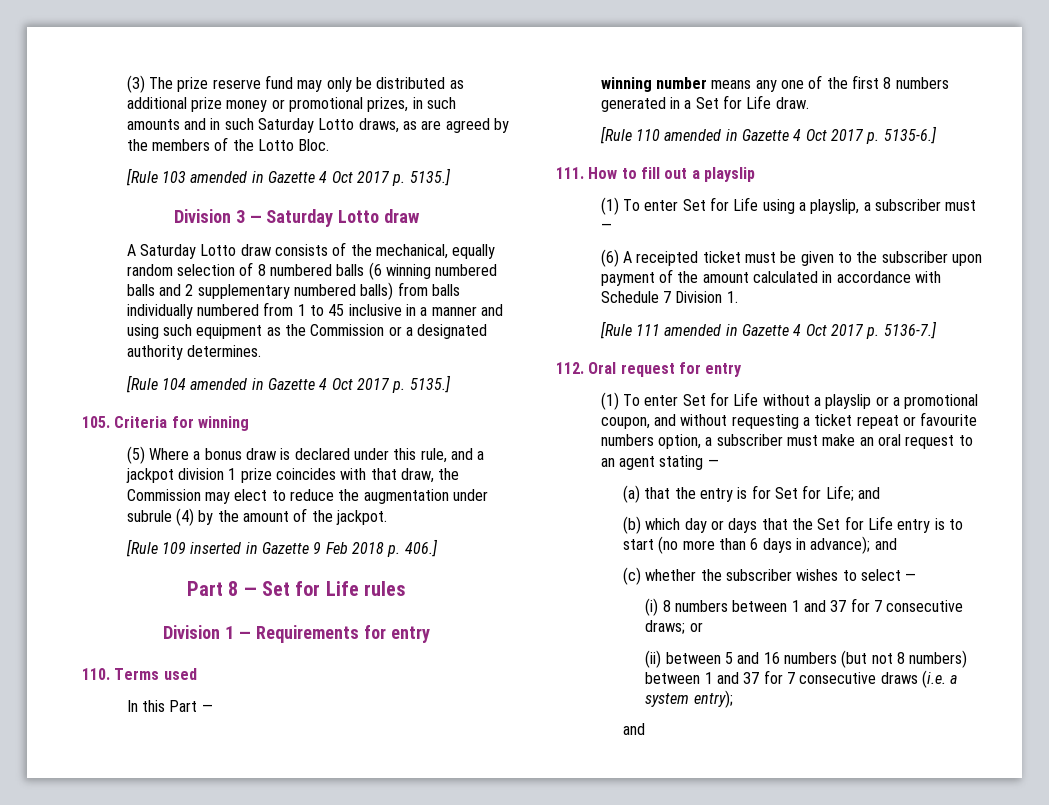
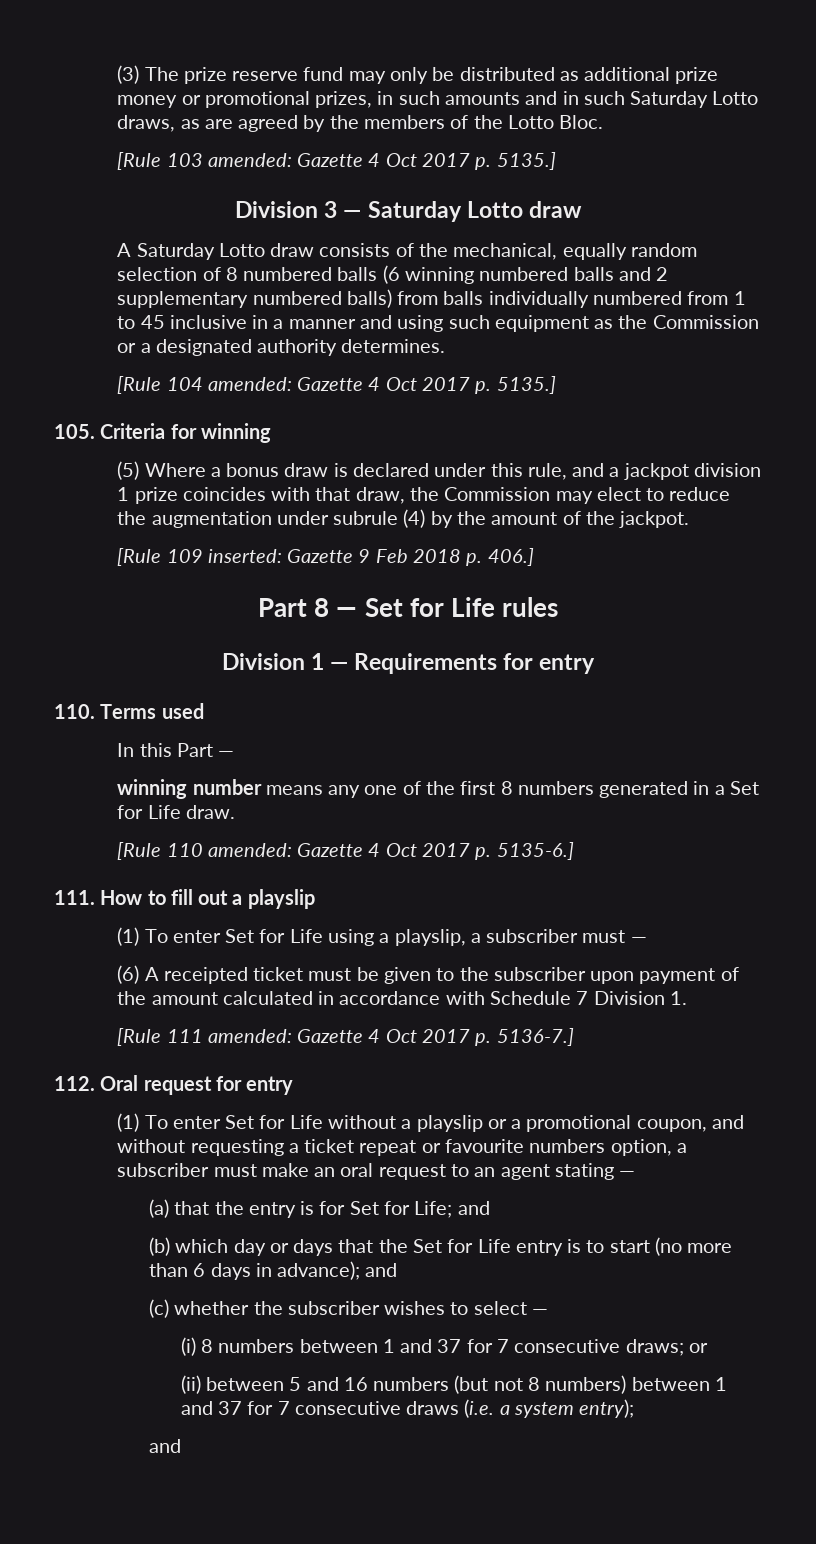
- [Rule 103 amended in Gazette 4 Oct 2017 p. 5135.]
+ [Rule 103 amended: Gazette 4 Oct 2017 p. 5135.]
- [Rule 104 amended in Gazette 4 Oct 2017 p. 5135.]
+ [Rule 104 amended: Gazette 4 Oct 2017 p. 5135.]
- [Rule 109 inserted in Gazette 9 Feb 2018 p. 406.]
+ [Rule 109 inserted: Gazette 9 Feb 2018 p. 406.]
- [Rule 110 amended in Gazette 4 Oct 2017 p. 5135-6.]
+ [Rule 110 amended: Gazette 4 Oct 2017 p. 5135-6.]
- [Rule 111 amended in Gazette 4 Oct 2017 p. 5136-7.]
+ [Rule 111 amended: Gazette 4 Oct 2017 p. 5136-7.]

